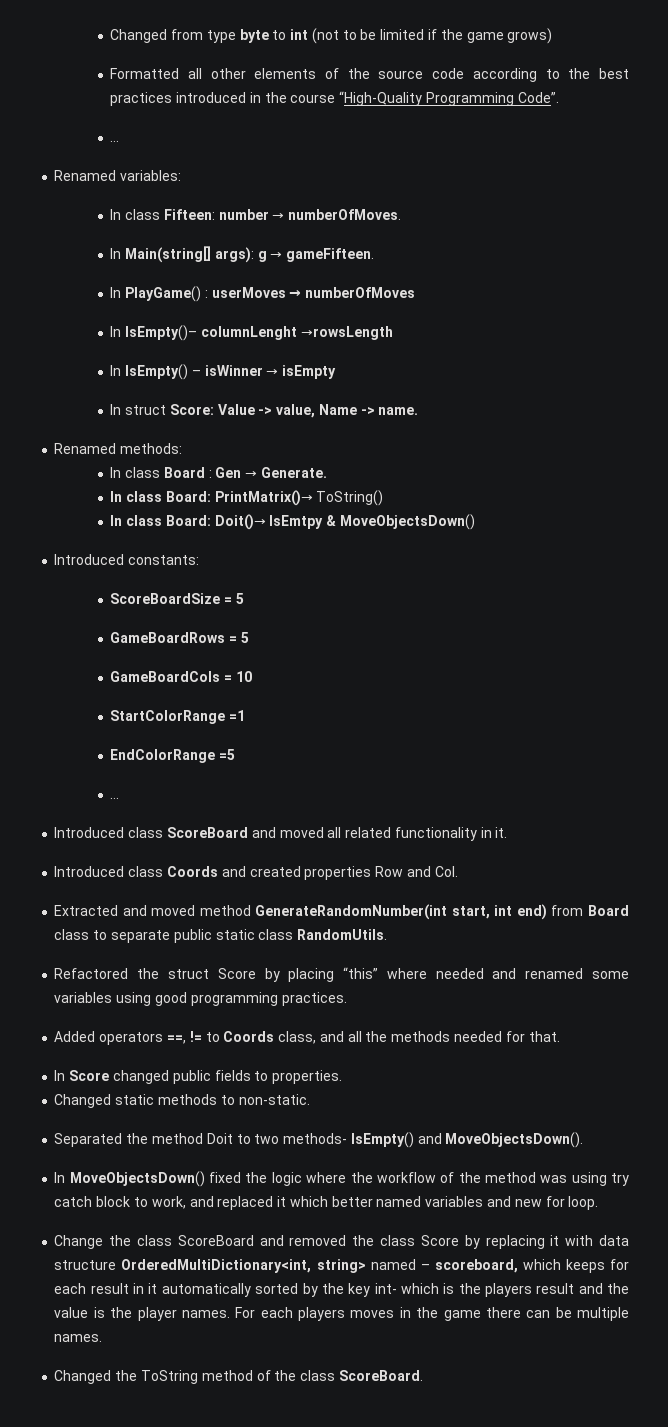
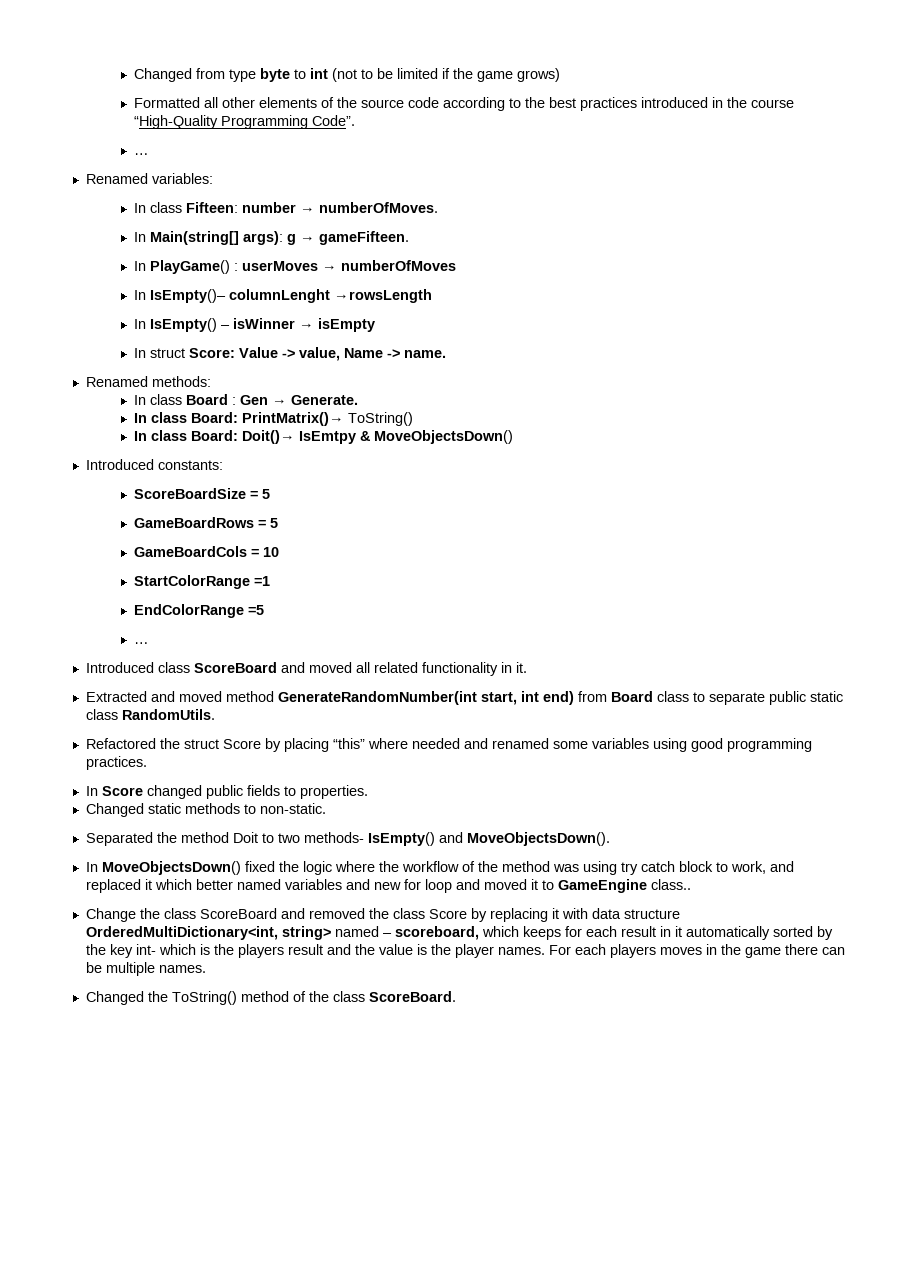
- Introduced class Coords and created properties Row and Col.
- Added operators ==, != to Coords class, and all the methods needed for that.
- In MoveObjectsDown() fixed the logic where the workflow of the method was using try catch block to work, and replaced it which better named variables and new for loop.
+ In MoveObjectsDown() fixed the logic where the workflow of the method was using try catch block to work, and replaced it which better named variables and new for loop and moved it to GameEngine class..
- Changed the ToString method of the class ScoreBoard.
+ Changed the ToString() method of the class ScoreBoard.

